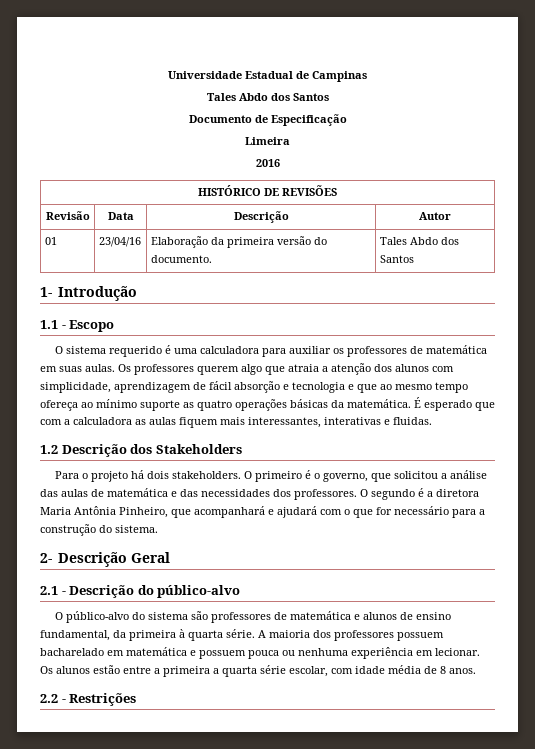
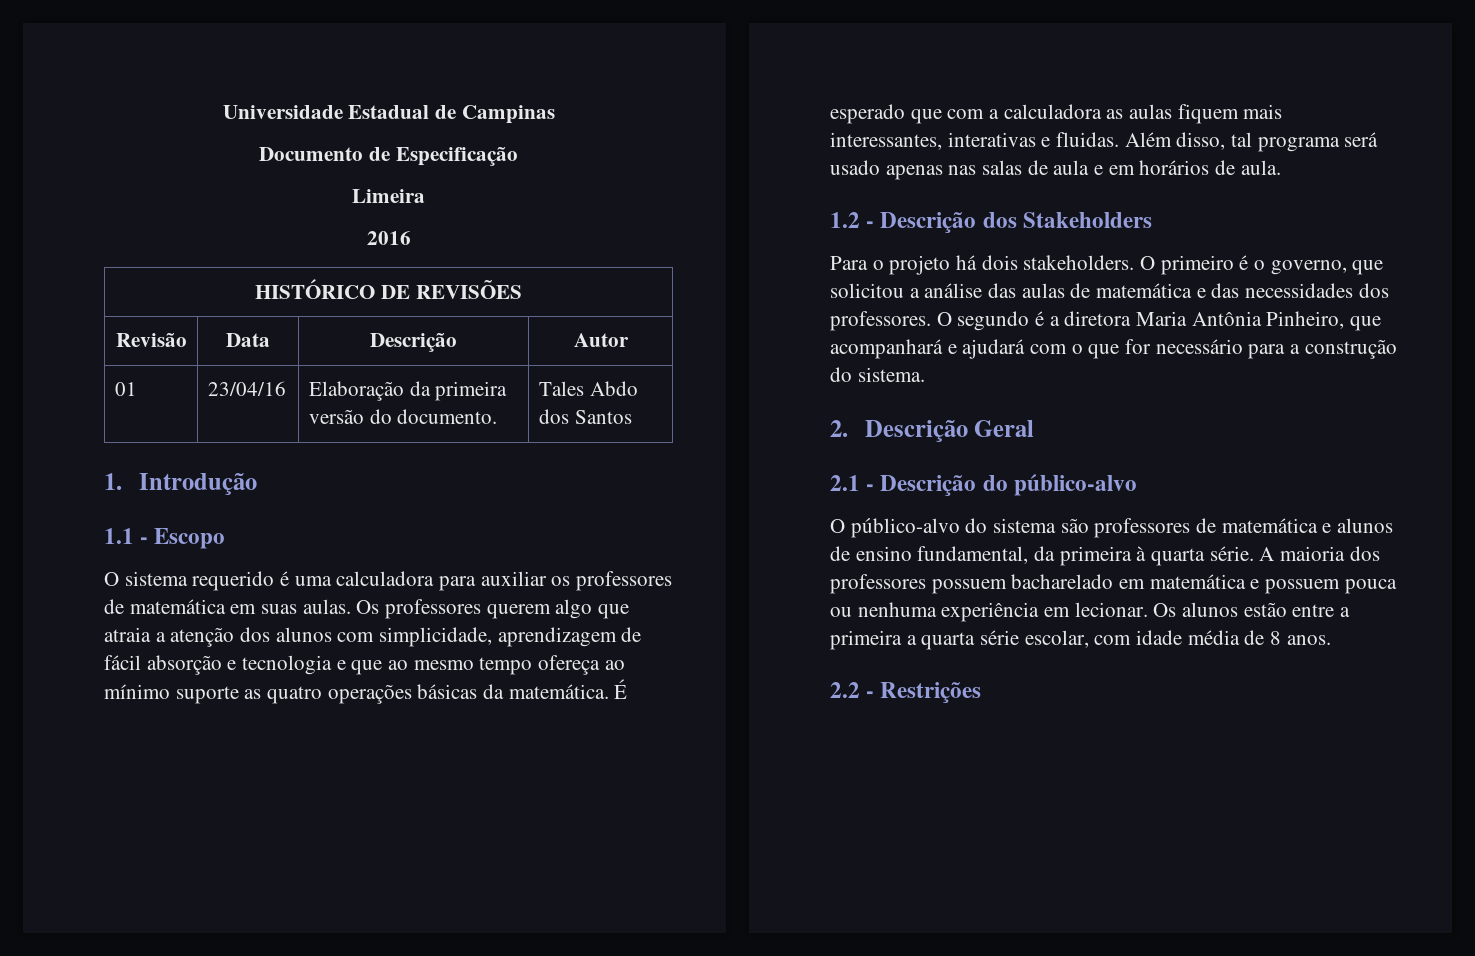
  Universidade Estadual de Campinas
- Tales Abdo dos Santos
- 1- Introdução
+ 1. Introdução
+ Além disso, tal programa será usado apenas nas salas de aula e em horários de aula.
- 1.2 Descrição dos Stakeholders
+ 1.2 - Descrição dos Stakeholders
- 2- Descrição Geral
+ 2. Descrição Geral

